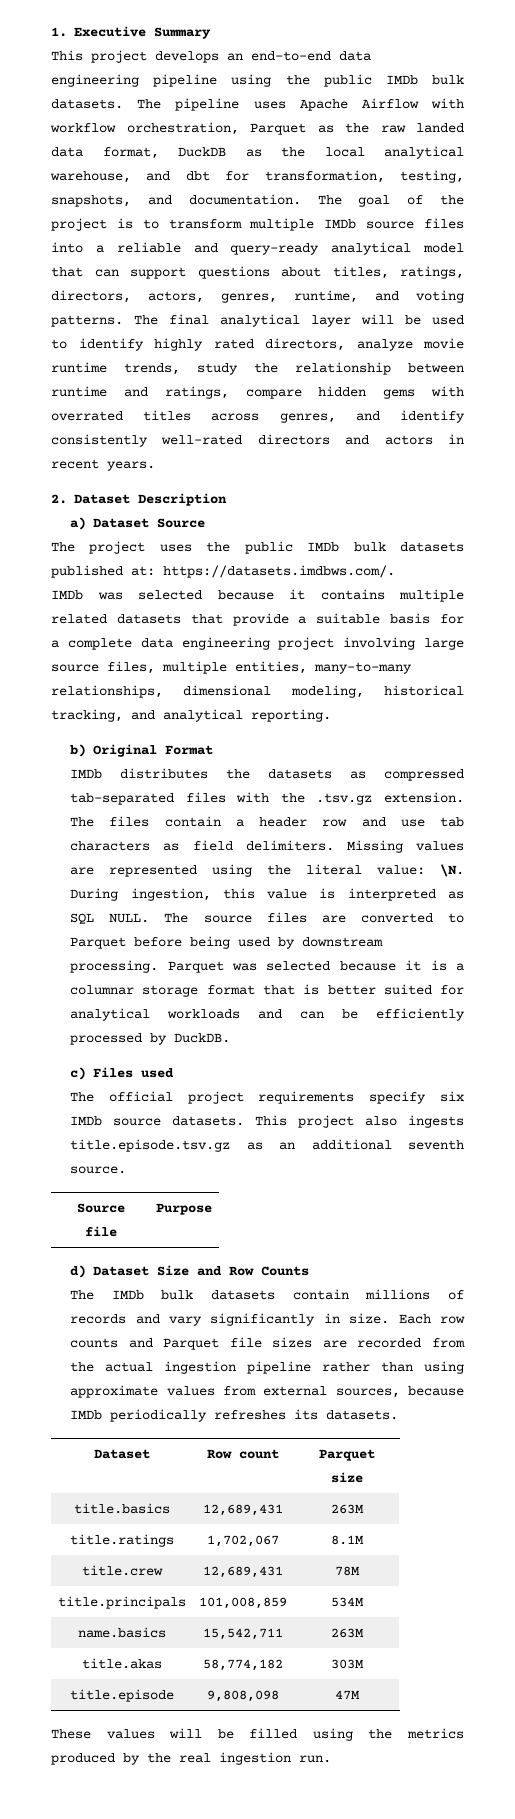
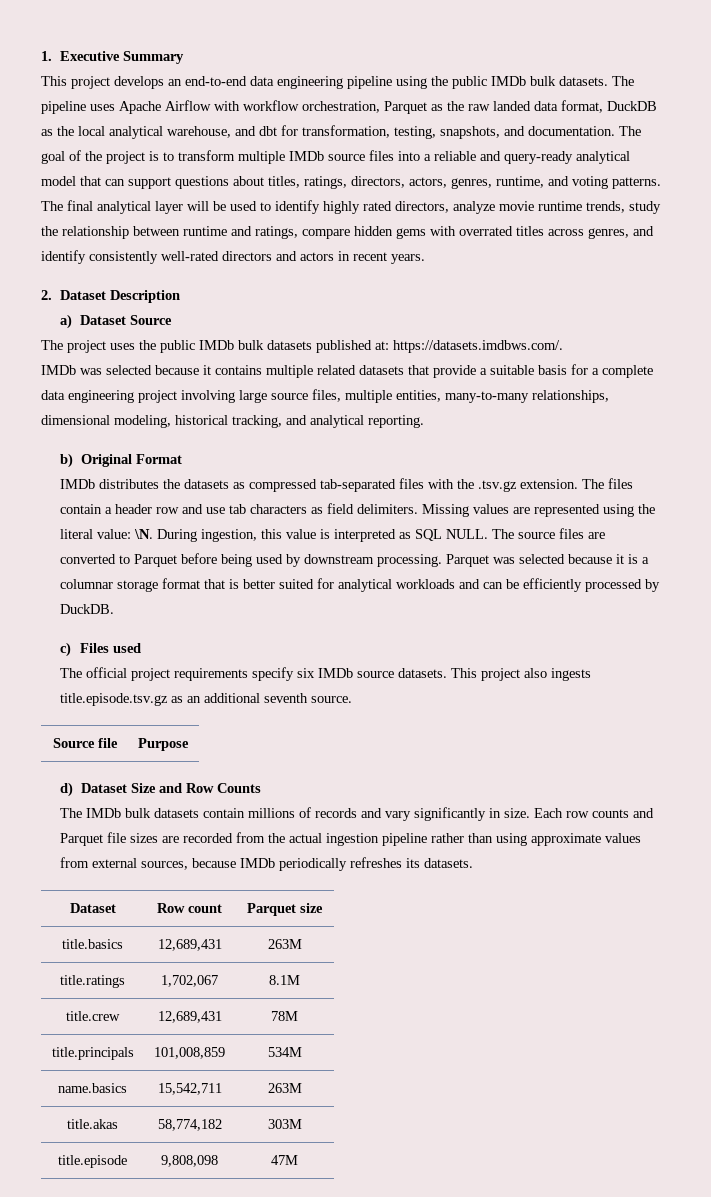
- These values will be filled using the metrics produced by the real ingestion run.

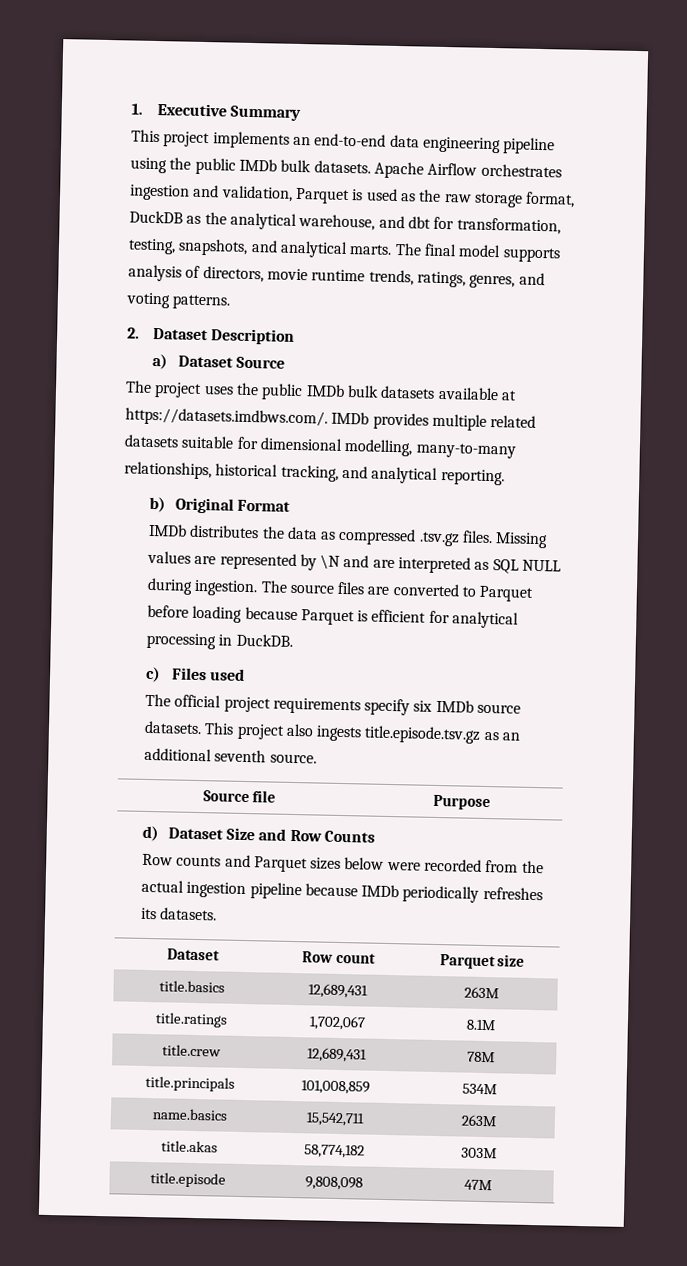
- This project develops an end-to-end data engineering pipeline using the public IMDb bulk datasets.
+ This project implements an end-to-end data engineering pipeline using the public IMDb bulk datasets.
- The pipeline uses Apache Airflow with workflow orchestration, Parquet as the raw landed data format, DuckDB as the local analytical warehouse, and dbt for transformation, testing, snapshots, and documentation. The goal of the project is to transform multiple IMDb source files into a reliable and query-ready analytical model that can support questions about titles, ratings, directors, actors, genres, runtime, and voting patterns. The final analytical layer will be used to identify highly rated directors, analyze movie runtime trends, study the relationship between runtime and ratings, compare hidden gems with overrated titles across genres, and identify consistently well-rated directors and actors in recent years.
+ Apache Airflow orchestrates ingestion and validation, Parquet is used as the raw storage format, DuckDB as the analytical warehouse, and dbt for transformation, testing, snapshots, and analytical marts. The final model supports analysis of directors, movie runtime trends, ratings, genres, and voting patterns.
- The project uses the public IMDb bulk datasets published at: https://datasets.imdbws.com/.
- IMDb was selected because it contains multiple related datasets that provide a suitable basis for a complete data engineering project involving large source files, multiple entities, many-to-many relationships, dimensional modeling, historical tracking, and analytical reporting.
+ The project uses the public IMDb bulk datasets available at https://datasets.imdbws.com/. IMDb provides multiple related datasets suitable for dimensional modelling, many-to-many relationships, historical tracking, and analytical reporting.
- IMDb distributes the datasets as compressed tab-separated files with the .tsv.gz extension. The files contain a header row and use tab characters as field delimiters. Missing values are represented using the literal value: \N. During ingestion, this value is interpreted as SQL NULL.
+ IMDb distributes the data as compressed .tsv.gz files. Missing values are represented by \N and are interpreted as SQL NULL during ingestion.
- The source files are converted to Parquet before being used by downstream processing. Parquet was selected because it is a columnar storage format that is better suited for analytical workloads and can be efficiently processed by DuckDB.
+ The source files are converted to Parquet before loading because Parquet is efficient for analytical processing in DuckDB.
- The IMDb bulk datasets contain millions of records and vary significantly in size. Each row counts and Parquet file sizes are recorded from the actual ingestion pipeline rather than using approximate values from external sources, because IMDb periodically refreshes its datasets.
+ Row counts and Parquet sizes below were recorded from the actual ingestion pipeline because IMDb periodically refreshes its datasets.

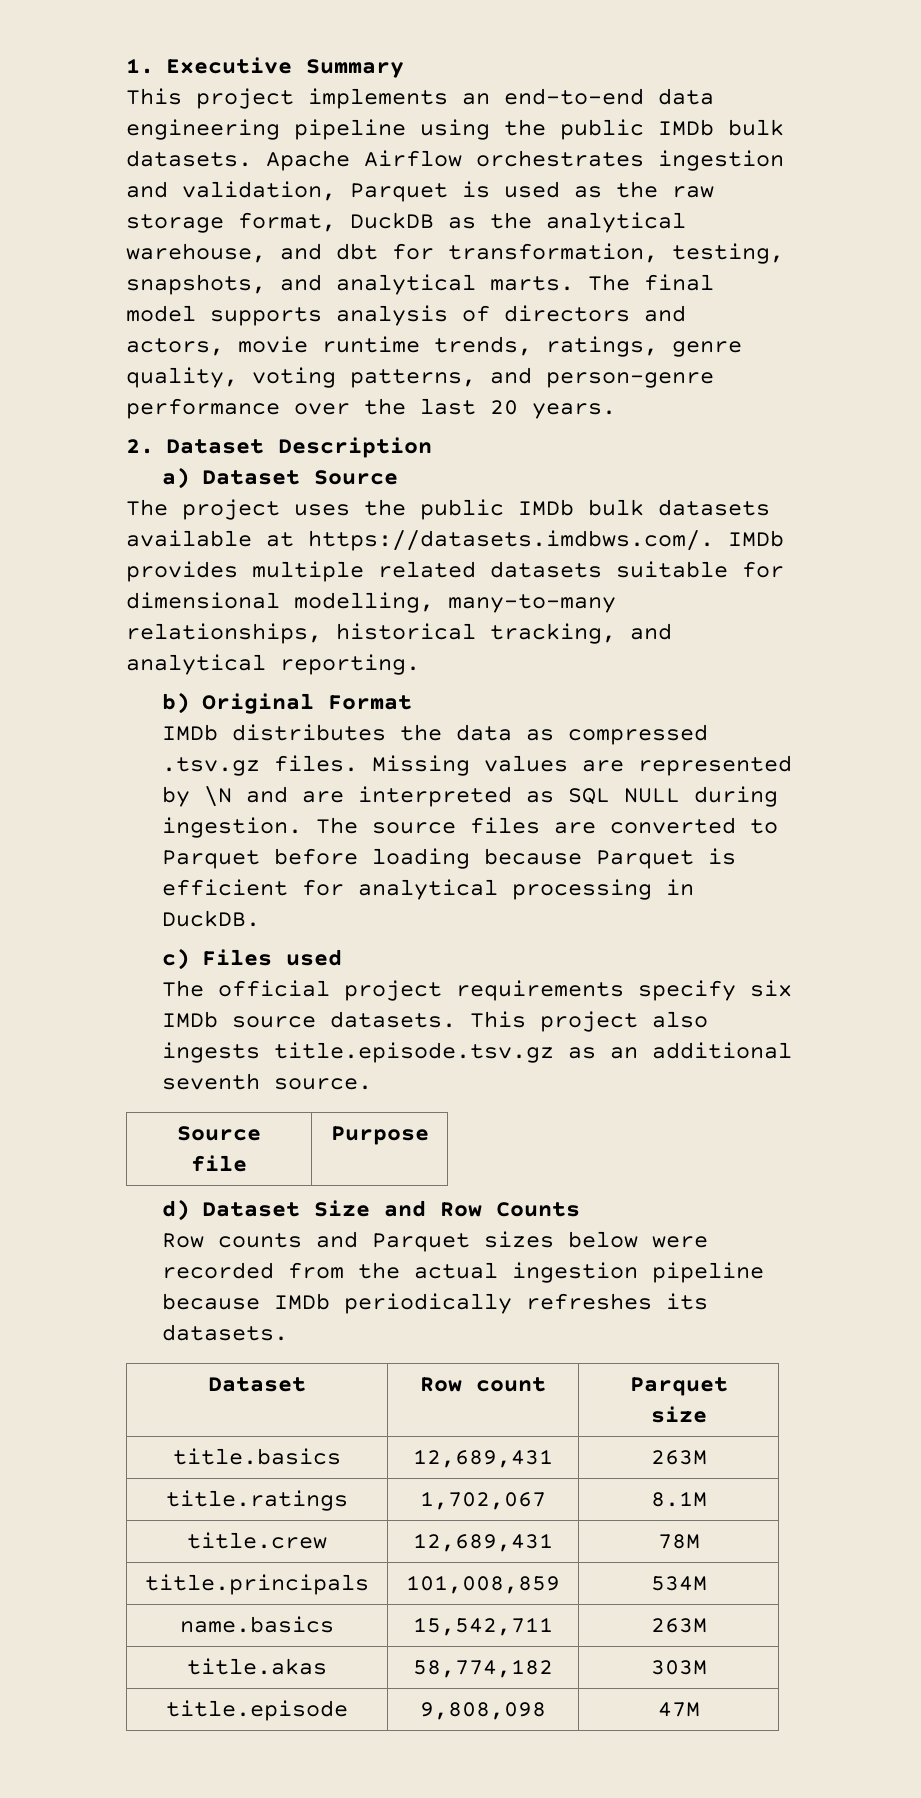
- The final model supports analysis of directors, movie runtime trends, ratings, genres, and voting patterns.
+ The final model supports analysis of directors and actors, movie runtime trends, ratings, genre quality, voting patterns, and person-genre performance over the last 20 years.

